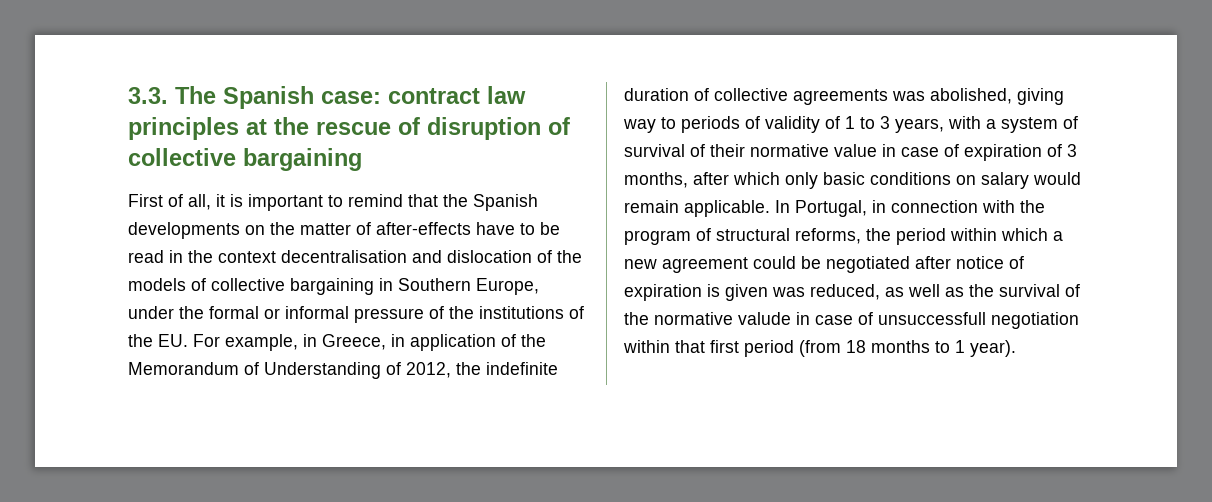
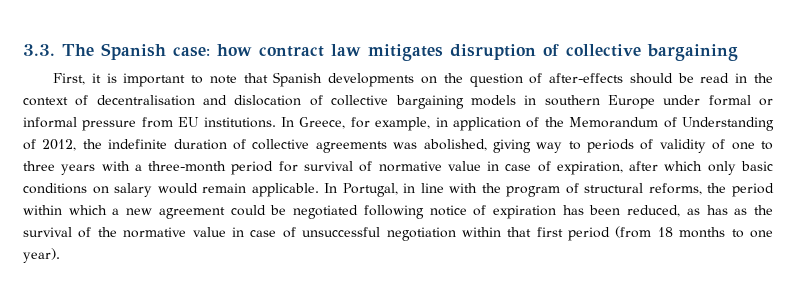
- 3.3. The Spanish case: contract law principles at the rescue of disruption of collective bargaining
+ 3.3. The Spanish case: how contract law mitigates disruption of collective bargaining
- First of all, it is important to remind that the Spanish developments on the matter of after-effects have to be read in the context decentralisation and dislocation of the models of collective bargaining in Southern Europe, under the formal or informal pressure of the institutions of the EU. For example, in Greece, in application of the Memorandum of Understanding of 2012, the indefinite duration of collective agreements was abolished, giving way to periods of validity of 1 to 3 years, with a system of survival of their normative value in case of expiration of 3 months, after which only basic conditions on salary would remain applicable.
+ First, it is important to note that Spanish developments on the question of after-effects should be read in the context of decentralisation and dislocation of collective bargaining models in southern Europe under formal or informal pressure from EU institutions. In Greece, for example, in application of the Memorandum of Understanding of 2012, the indefinite duration of collective agreements was abolished, giving way to periods of validity of one to three years with a three-month period for survival of normative value in case of expiration, after which only basic conditions on salary would remain applicable.
- In Portugal, in connection with the program of structural reforms, the period within which a new agreement could be negotiated after notice of expiration is given was reduced, as well as the survival of the normative valude in case of unsuccessfull negotiation within that first period (from 18 months to 1 year).
+ In Portugal, in line with the program of structural reforms, the period within which a new agreement could be negotiated following notice of expiration has been reduced, as has as the survival of the normative value in case of unsuccessful negotiation within that first period (from 18 months to one year).

